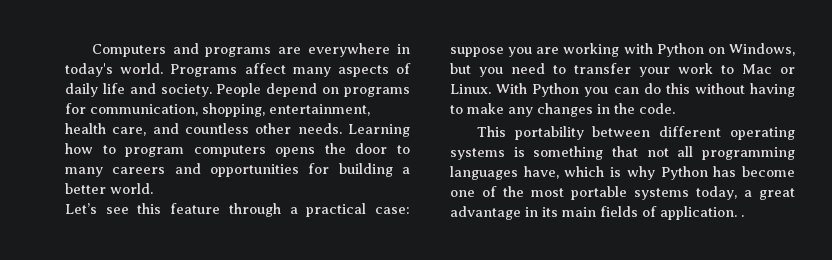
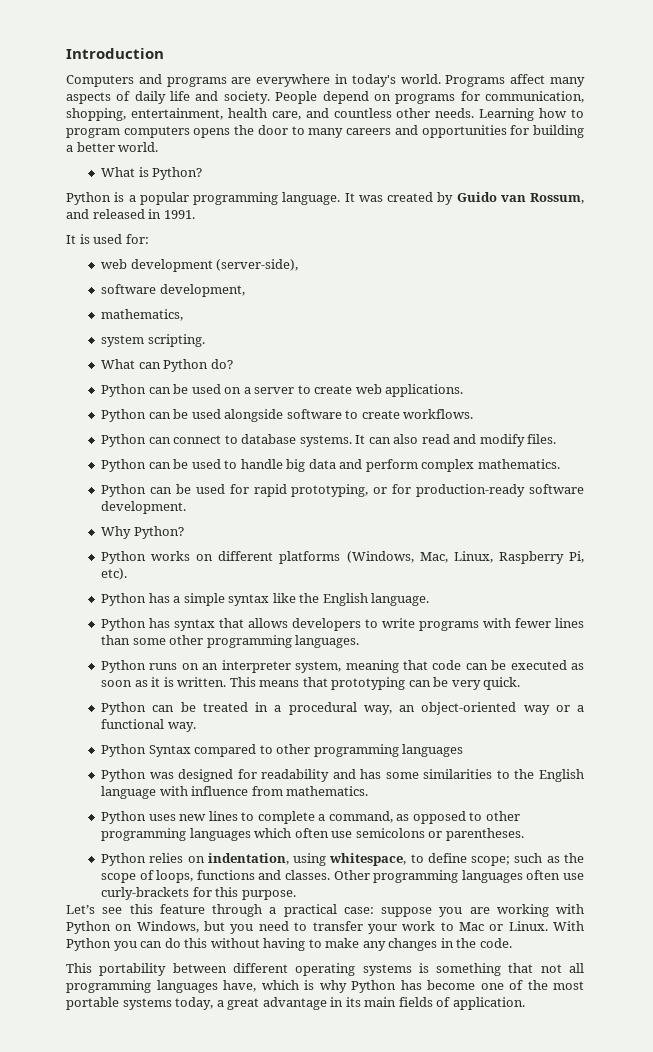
+ Introduction
+ What is Python?
+ Python is a popular programming language. It was created by Guido van Rossum, and released in 1991.
+ It is used for:
+ web development (server-side),
+ software development,
+ mathematics,
+ system scripting.
+ What can Python do?
+ Python can be used on a server to create web applications.
+ Python can be used alongside software to create workflows.
+ Python can connect to database systems. It can also read and modify files.
+ Python can be used to handle big data and perform complex mathematics.
+ Python can be used for rapid prototyping, or for production-ready software development.
+ Why Python?
+ Python works on different platforms (Windows, Mac, Linux, Raspberry Pi, etc).
+ Python has a simple syntax like the English language.
+ Python has syntax that allows developers to write programs with fewer lines than some other programming languages.
+ Python runs on an interpreter system, meaning that code can be executed as soon as it is written. This means that prototyping can be very quick.
+ Python can be treated in a procedural way, an object-oriented way or a functional way.
+ Python Syntax compared to other programming languages
+ Python was designed for readability and has some similarities to the English language with influence from mathematics.
+ Python uses new lines to complete a command, as opposed to other programming languages which often use semicolons or parentheses.
+ Python relies on indentation, using whitespace, to define scope; such as the scope of loops, functions and classes. Other programming languages often use curly-brackets for this purpose.
- This portability between different operating systems is something that not all programming languages have, which is why Python has become one of the most portable systems today, a great advantage in its main fields of application. .
+ This portability between different operating systems is something that not all programming languages have, which is why Python has become one of the most portable systems today, a great advantage in its main fields of application.

